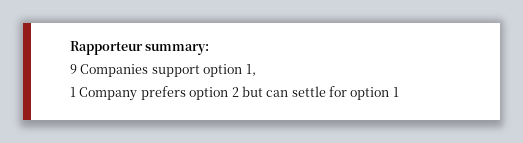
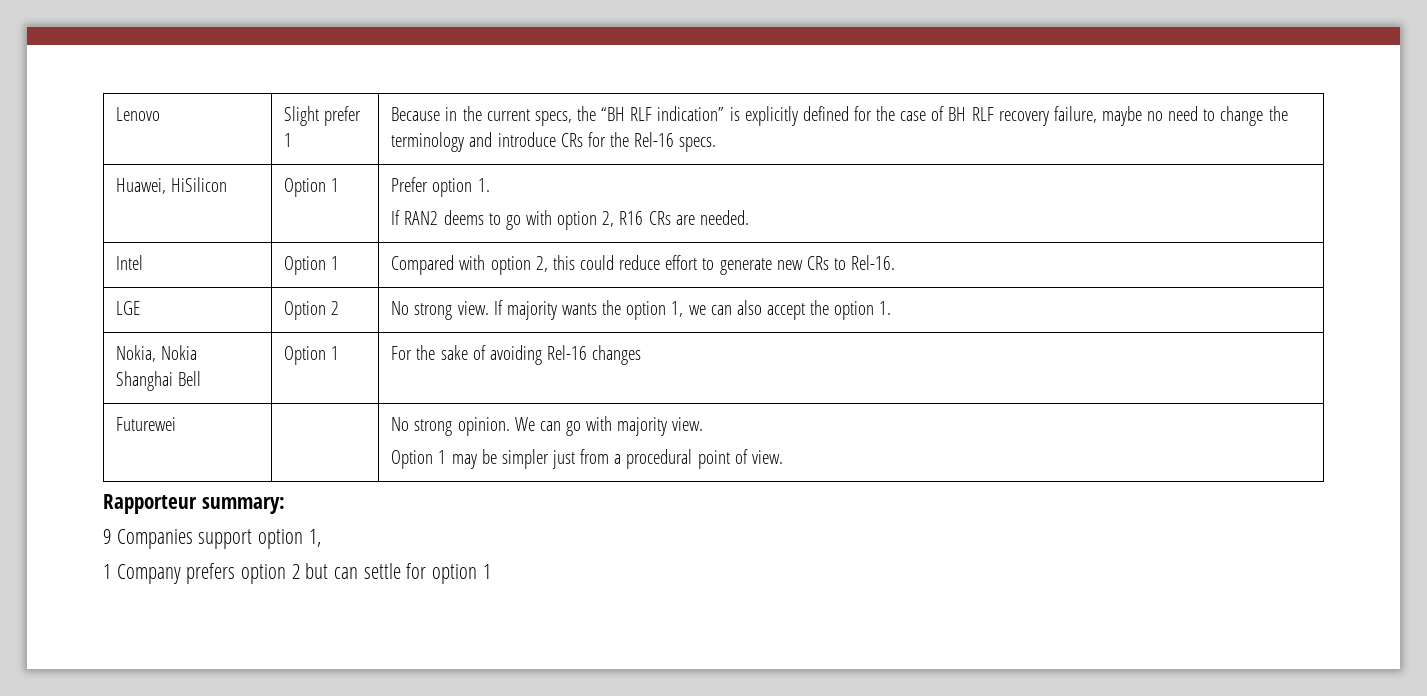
+ Lenovo | Slight prefer 1 | Because in the current specs, the “BH RLF indication” is explicitly defined for the case of BH RLF recovery failure, maybe no need to change the terminology and introduce CRs for the Rel-16 specs.
+ Huawei, HiSilicon | Option 1 | Prefer option 1.
+ If RAN2 deems to go with option 2, R16 CRs are needed.
+ Intel | Option 1 | Compared with option 2, this could reduce effort to generate new CRs to Rel-16.
+ LGE | Option 2 | No strong view. If majority wants the option 1, we can also accept the option 1.
+ Nokia, Nokia Shanghai Bell | Option 1 | For the sake of avoiding Rel-16 changes
+ Futurewei | | No strong opinion. We can go with majority view.
+ Option 1 may be simpler just from a procedural point of view.

